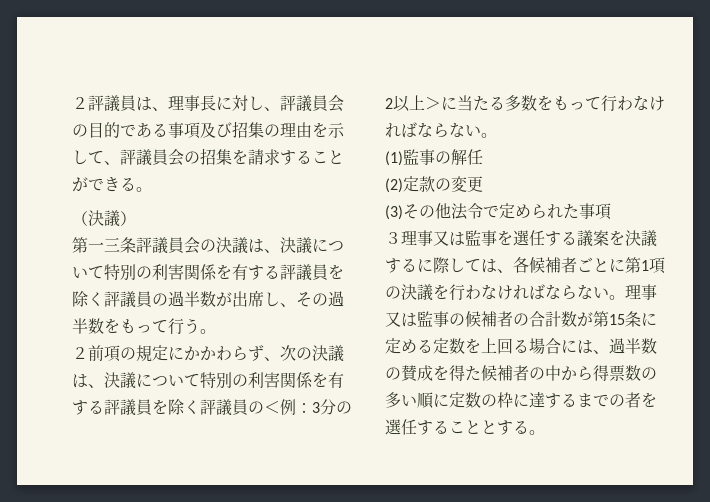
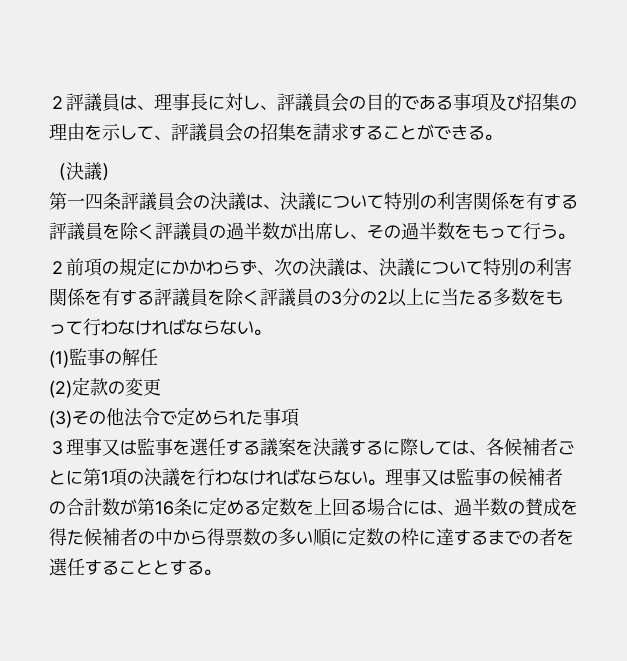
- 第一三条評議員会の決議は、決議について特別の利害関係を有する評議員を除く評議員の過半数が出席し、その過半数をもって行う。
+ 第一四条評議員会の決議は、決議について特別の利害関係を有する評議員を除く評議員の過半数が出席し、その過半数をもって行う。
- ２前項の規定にかかわらず、次の決議は、決議について特別の利害関係を有する評議員を除く評議員の＜例：3分の2以上＞に当たる多数をもって行わなければならない。
+ ２前項の規定にかかわらず、次の決議は、決議について特別の利害関係を有する評議員を除く評議員の3分の2以上に当たる多数をもって行わなければならない。
- 理事又は監事の候補者の合計数が第15条に定める定数を上回る場合には、過半数の賛成を得た候補者の中から得票数の多い順に定数の枠に達するまでの者を選任することとする。
+ 理事又は監事の候補者の合計数が第16条に定める定数を上回る場合には、過半数の賛成を得た候補者の中から得票数の多い順に定数の枠に達するまでの者を選任することとする。

